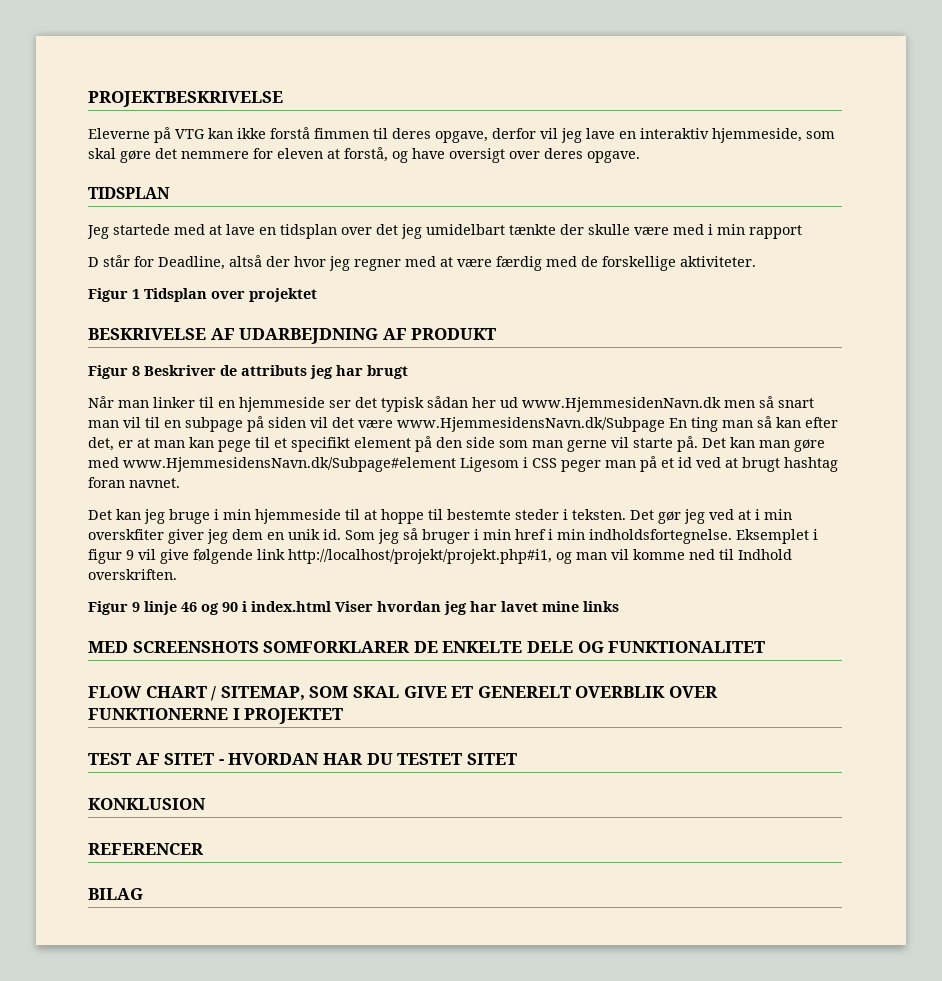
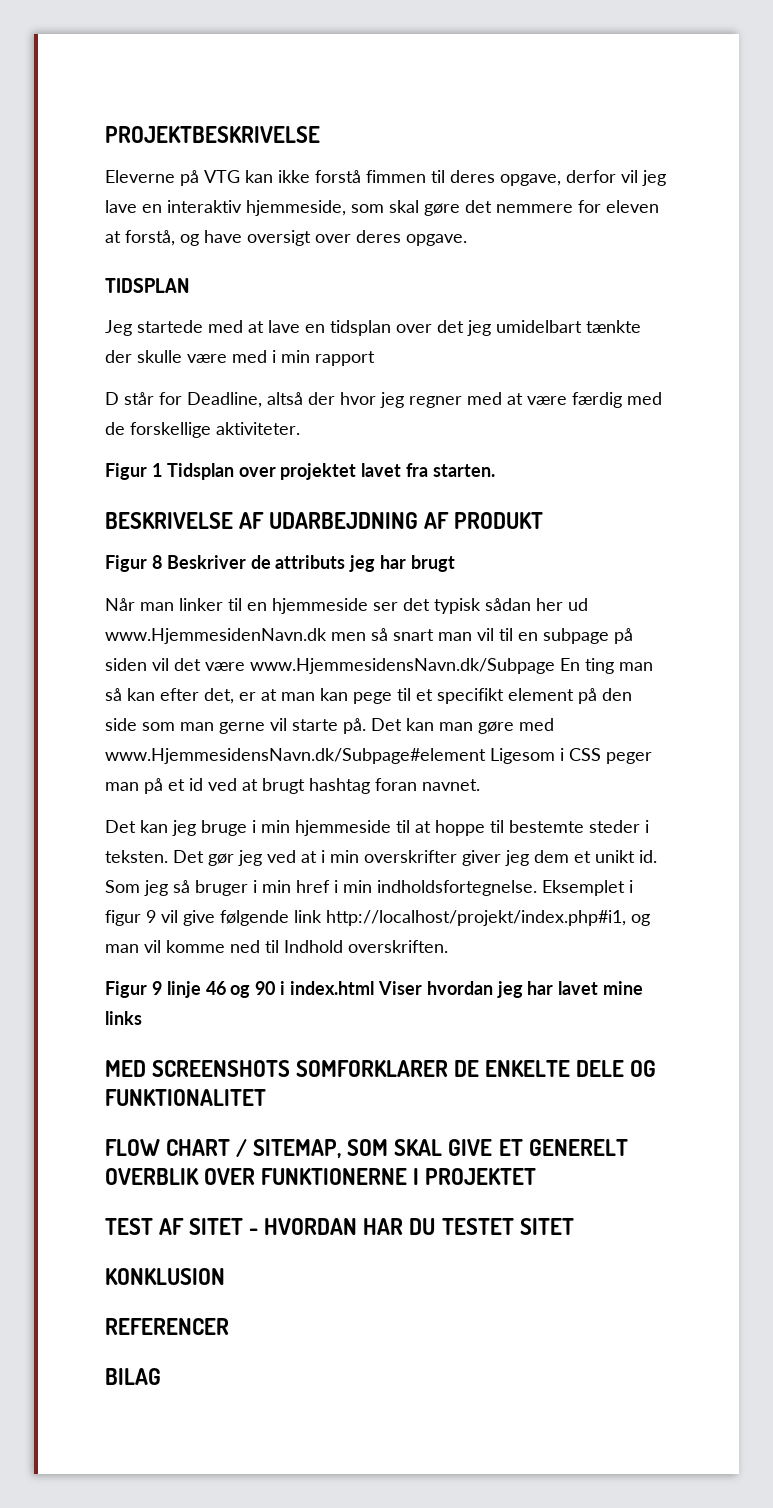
- Figur 1 Tidsplan over projektet
+ Figur 1 Tidsplan over projektet lavet fra starten.
- Det gør jeg ved at i min overskfiter giver jeg dem en unik id.
+ Det gør jeg ved at i min overskrifter giver jeg dem et unikt id.
- Eksemplet i figur 9 vil give følgende link http://localhost/projekt/projekt.php#i1, og man vil komme ned til Indhold overskriften.
+ Eksemplet i figur 9 vil give følgende link http://localhost/projekt/index.php#i1, og man vil komme ned til Indhold overskriften.

